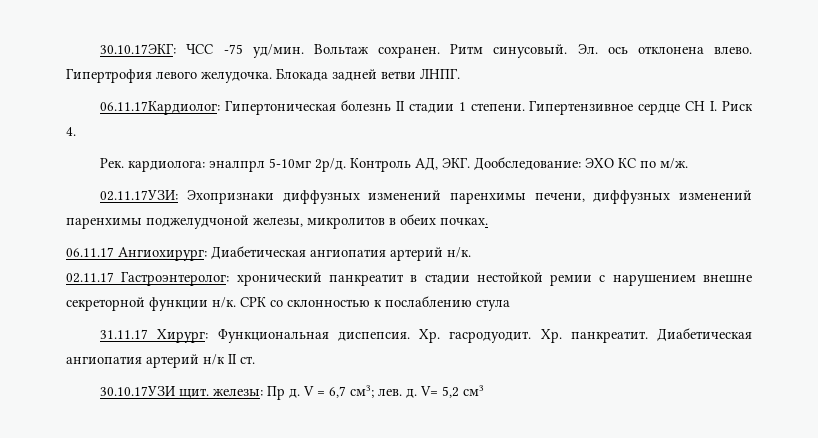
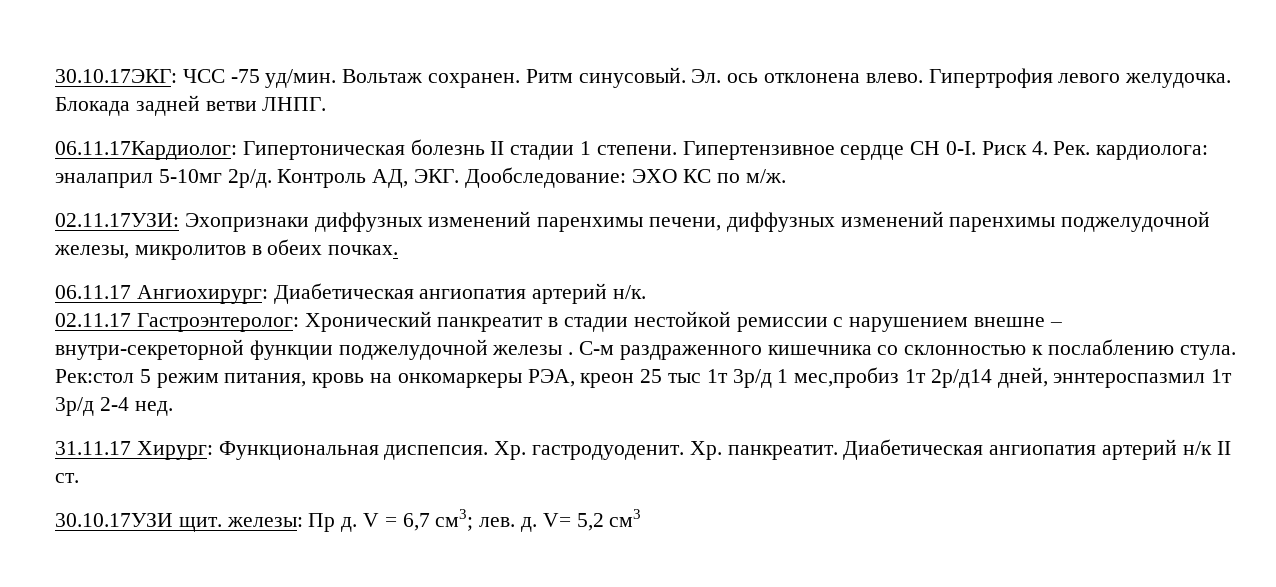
- Гипертензивное сердце СН I. Риск 4.
- Рек. кардиолога: эналпрл 5-10мг 2р/д.
+ Гипертензивное сердце СН 0-I. Риск 4. Рек. кардиолога: эналаприл 5-10мг 2р/д.
- 02.11.17УЗИ: Эхопризнаки диффузных изменений паренхимы печени, диффузных изменений паренхимы поджелудчоной железы, микролитов в обеих почках.
+ 02.11.17УЗИ: Эхопризнаки диффузных изменений паренхимы печени, диффузных изменений паренхимы поджелудочной железы, микролитов в обеих почках.
- 02.11.17 Гастроэнтеролог: хронический панкреатит в стадии нестойкой ремии с нарушением внешне секреторной функции н/к. СРК со склонностью к послаблению стула
+ 02.11.17 Гастроэнтеролог: Хронический панкреатит в стадии нестойкой ремиссии с нарушением внешне – внутри-секреторной функции поджелудочной железы . С-м раздраженного кишечника со склонностью к послаблению стула. Рек:стол 5 режим питания, кровь на онкомаркеры РЭА, креон 25 тыс 1т 3р/д 1 мес,пробиз 1т 2р/д14 дней, эннтероспазмил 1т 3р/д 2-4 нед.
- Хр. гасродуодит.
+ Хр. гастродуоденит.

